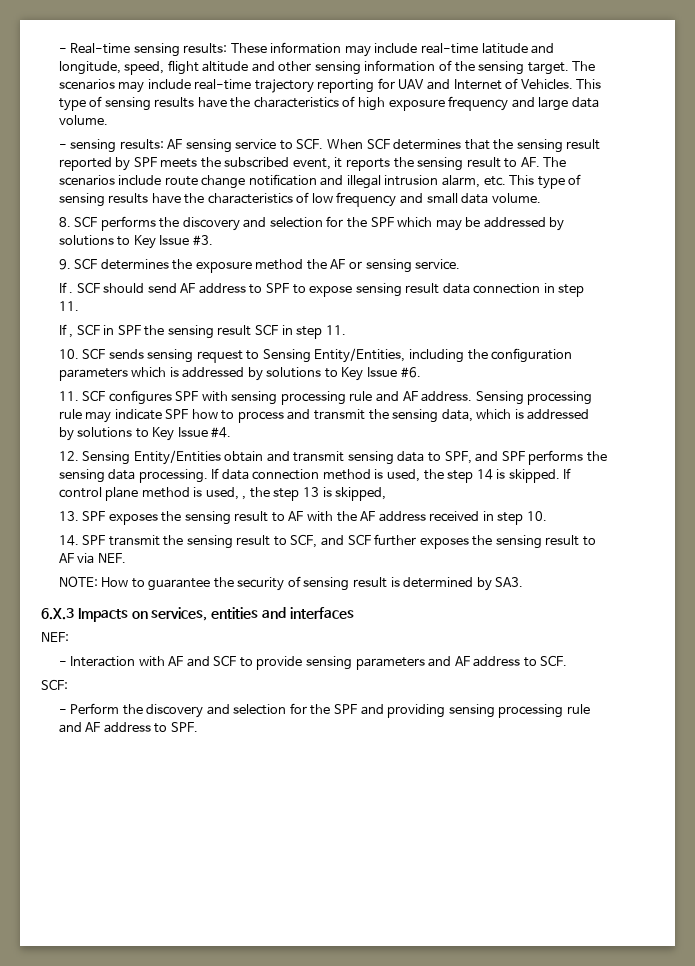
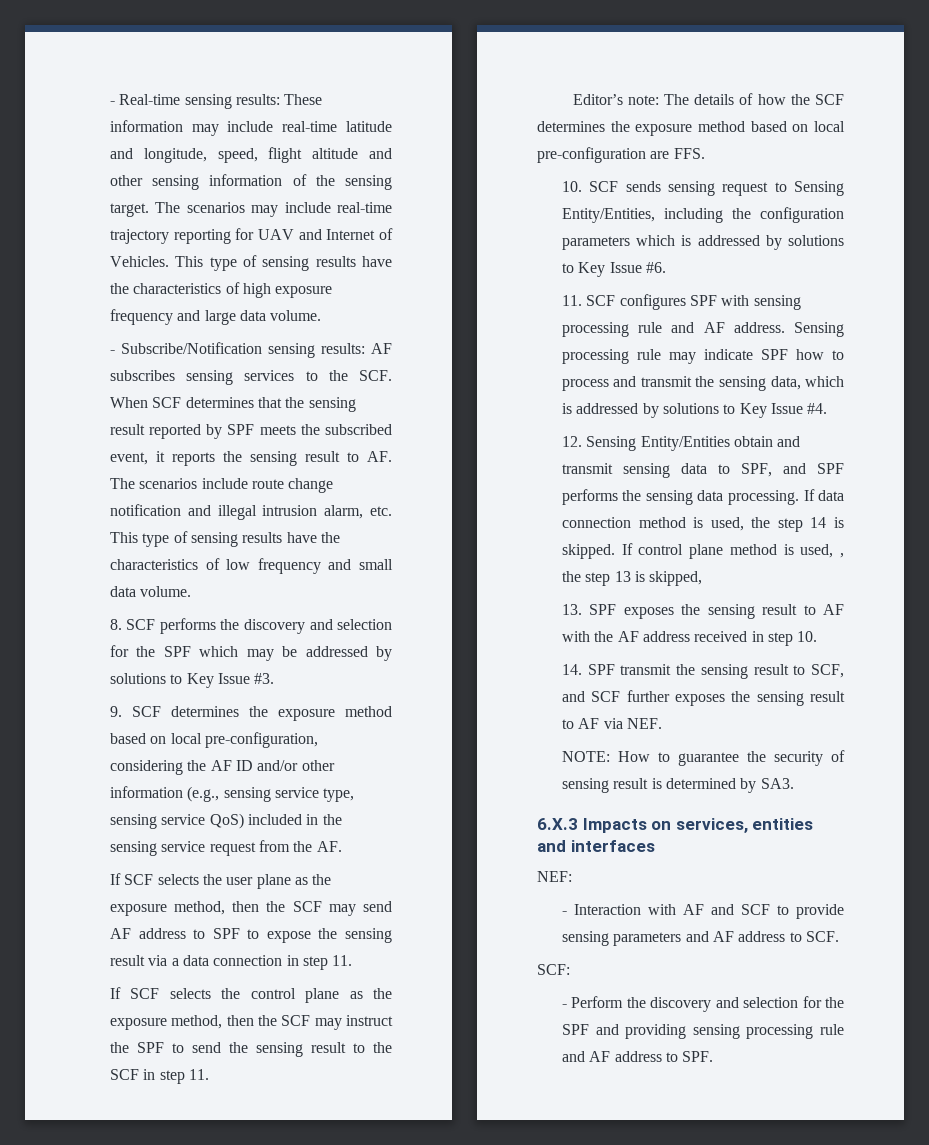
- - sensing results: AF sensing service to SCF. When SCF determines that the sensing result reported by SPF meets the subscribed event, it reports the sensing result to AF. The scenarios include route change notification and illegal intrusion alarm, etc. This type of sensing results have the characteristics of low frequency and small data volume.
+ - Subscribe/Notification sensing results: AF subscribes sensing services to the SCF. When SCF determines that the sensing result reported by SPF meets the subscribed event, it reports the sensing result to AF. The scenarios include route change notification and illegal intrusion alarm, etc. This type of sensing results have the characteristics of low frequency and small data volume.
- 9. SCF determines the exposure method the AF or sensing service.
- If . SCF should send AF address to SPF to expose sensing result data connection in step 11.
+ 9. SCF determines the exposure method based on local pre-configuration, considering the AF ID and/or other information (e.g., sensing service type, sensing service QoS) included in the sensing service request from the AF.
+ If SCF selects the user plane as the exposure method, then the SCF may send AF address to SPF to expose the sensing result via a data connection in step 11.
- If , SCF in SPF the sensing result SCF in step 11.
+ If SCF selects the control plane as the exposure method, then the SCF may instruct the SPF to send the sensing result to the SCF in step 11.
+ Editor’s note: The details of how the SCF determines the exposure method based on local pre-configuration are FFS.

